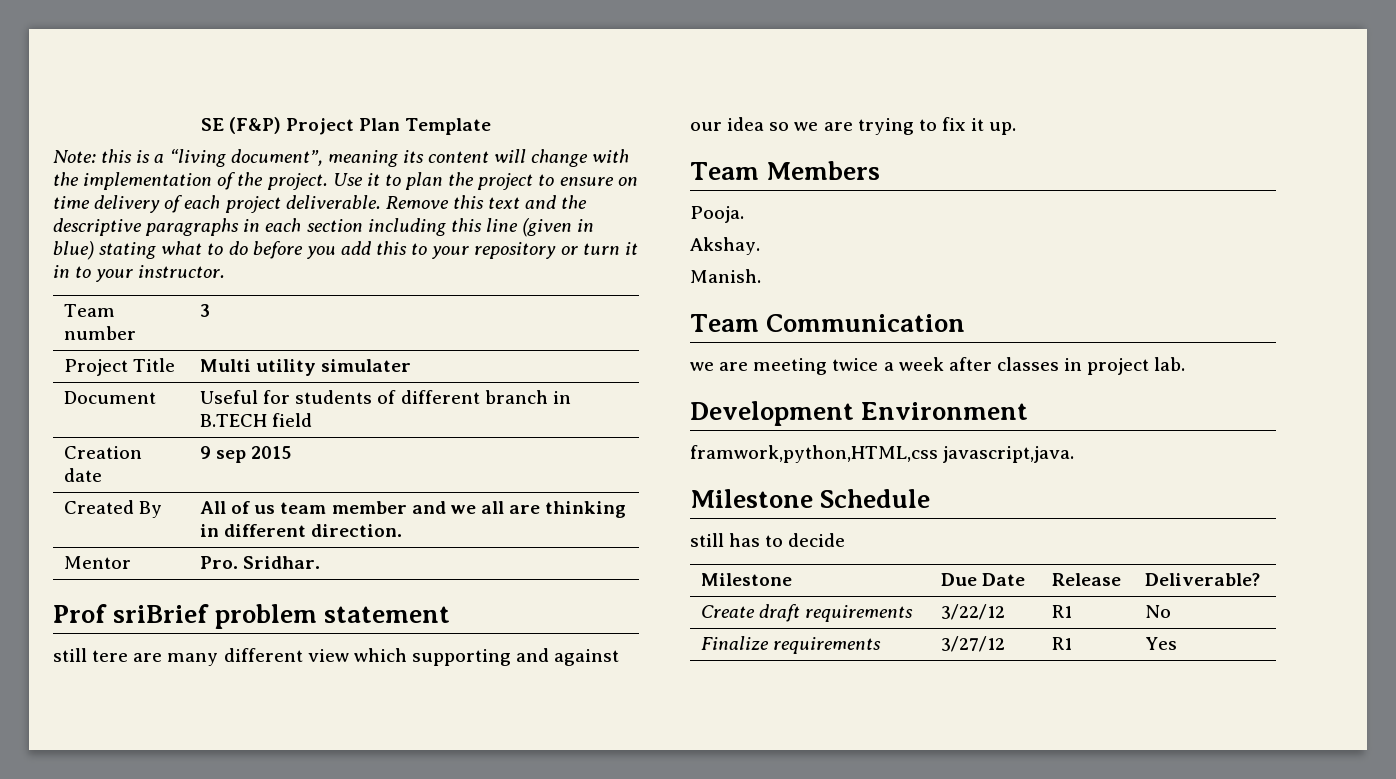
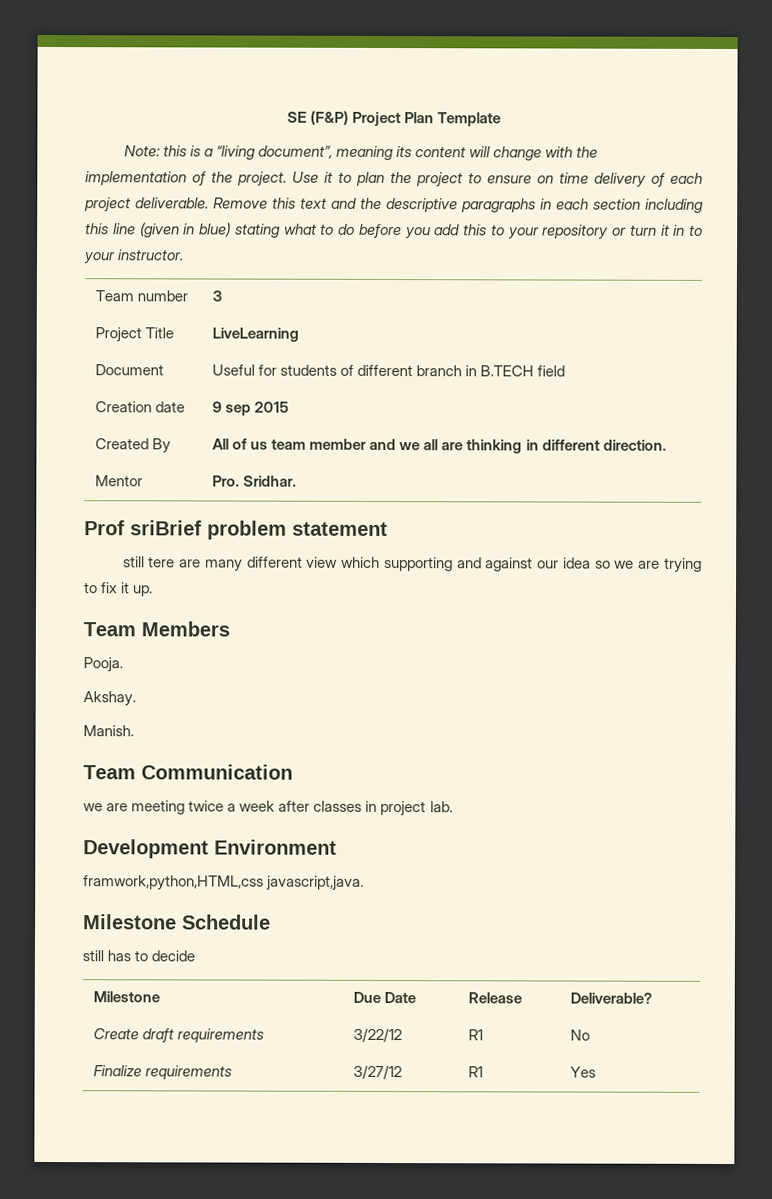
- Project Title | Multi utility simulater
+ Project Title | LiveLearning

